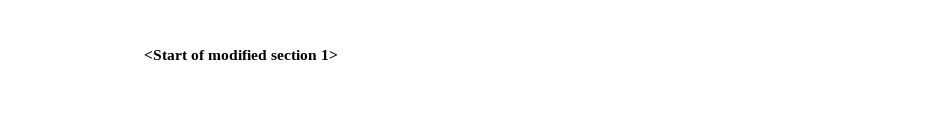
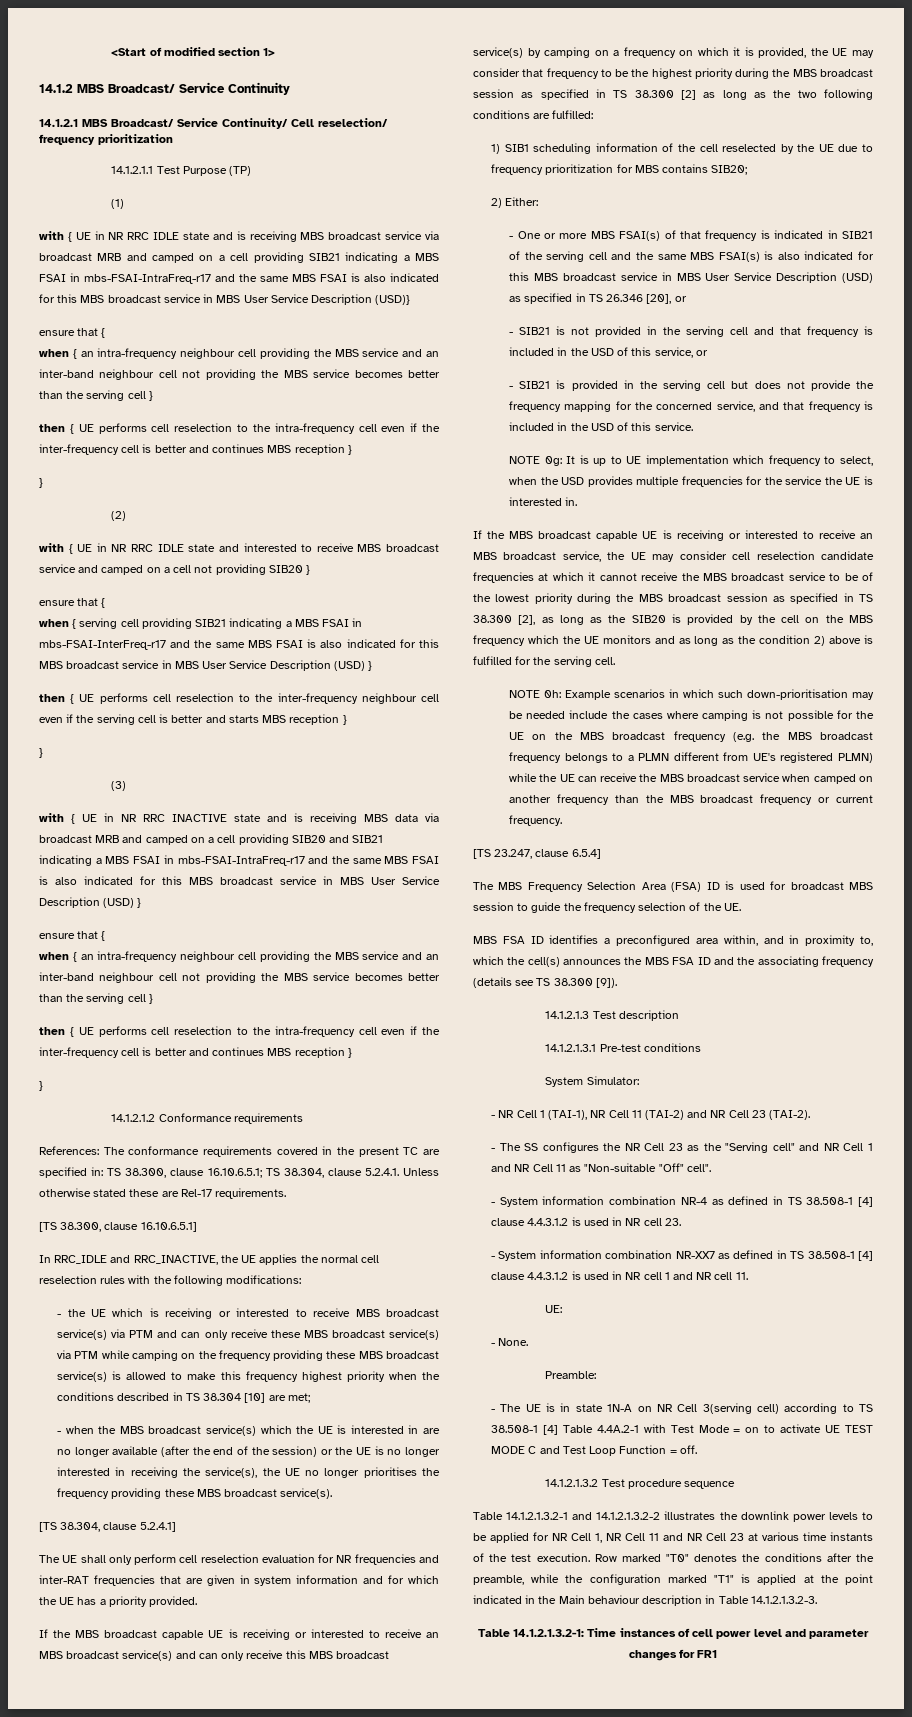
+ 14.1.2 MBS Broadcast/ Service Continuity
+ 14.1.2.1 MBS Broadcast/ Service Continuity/ Cell reselection/ frequency prioritization
+ 14.1.2.1.1 Test Purpose (TP)
+ (1)
+ with { UE in NR RRC IDLE state and is receiving MBS broadcast service via broadcast MRB and camped on a cell providing SIB21 indicating a MBS FSAI in mbs-FSAI-IntraFreq-r17 and the same MBS FSAI is also indicated for this MBS broadcast service in MBS User Service Description (USD)}
+ ensure that {
+ when { an intra-frequency neighbour cell providing the MBS service and an inter-band neighbour cell not providing the MBS service becomes better than the serving cell }
+ then { UE performs cell reselection to the intra-frequency cell even if the inter-frequency cell is better and continues MBS reception }
+ }
+ (2)
+ with { UE in NR RRC IDLE state and interested to receive MBS broadcast service and camped on a cell not providing SIB20 }
+ ensure that {
+ when { serving cell providing SIB21 indicating a MBS FSAI in mbs-FSAI-InterFreq-r17 and the same MBS FSAI is also indicated for this MBS broadcast service in MBS User Service Description (USD) }
+ then { UE performs cell reselection to the inter-frequency neighbour cell even if the serving cell is better and starts MBS reception }
+ }
+ (3)
+ with { UE in NR RRC INACTIVE state and is receiving MBS data via broadcast MRB and camped on a cell providing SIB20 and SIB21 indicating a MBS FSAI in mbs-FSAI-IntraFreq-r17 and the same MBS FSAI is also indicated for this MBS broadcast service in MBS User Service Description (USD) }
+ ensure that {
+ when { an intra-frequency neighbour cell providing the MBS service and an inter-band neighbour cell not providing the MBS service becomes better than the serving cell }
+ then { UE performs cell reselection to the intra-frequency cell even if the inter-frequency cell is better and continues MBS reception }
+ }
+ 14.1.2.1.2 Conformance requirements
+ References: The conformance requirements covered in the present TC are specified in: TS 38.300, clause 16.10.6.5.1; TS 38.304, clause 5.2.4.1. Unless otherwise stated these are Rel-17 requirements.
+ [TS 38.300, clause 16.10.6.5.1]
+ In RRC_IDLE and RRC_INACTIVE, the UE applies the normal cell reselection rules with the following modifications:
+ - the UE which is receiving or interested to receive MBS broadcast service(s) via PTM and can only receive these MBS broadcast service(s) via PTM while camping on the frequency providing these MBS broadcast service(s) is allowed to make this frequency highest priority when the conditions described in TS 38.304 [10] are met;
+ - when the MBS broadcast service(s) which the UE is interested in are no longer available (after the end of the session) or the UE is no longer interested in receiving the service(s), the UE no longer prioritises the frequency providing these MBS broadcast service(s).
+ [TS 38.304, clause 5.2.4.1]
+ The UE shall only perform cell reselection evaluation for NR frequencies and inter-RAT frequencies that are given in system information and for which the UE has a priority provided.
+ If the MBS broadcast capable UE is receiving or interested to receive an MBS broadcast service(s) and can only receive this MBS broadcast service(s) by camping on a frequency on which it is provided, the UE may consider that frequency to be the highest priority during the MBS broadcast session as specified in TS 38.300 [2] as long as the two following conditions are fulfilled:
+ 1) SIB1 scheduling information of the cell reselected by the UE due to frequency prioritization for MBS contains SIB20;
+ 2) Either:
+ - One or more MBS FSAI(s) of that frequency is indicated in SIB21 of the serving cell and the same MBS FSAI(s) is also indicated for this MBS broadcast service in MBS User Service Description (USD) as specified in TS 26.346 [20], or
+ - SIB21 is not provided in the serving cell and that frequency is included in the USD of this service, or
+ - SIB21 is provided in the serving cell but does not provide the frequency mapping for the concerned service, and that frequency is included in the USD of this service.
+ NOTE 0g: It is up to UE implementation which frequency to select, when the USD provides multiple frequencies for the service the UE is interested in.
+ If the MBS broadcast capable UE is receiving or interested to receive an MBS broadcast service, the UE may consider cell reselection candidate frequencies at which it cannot receive the MBS broadcast service to be of the lowest priority during the MBS broadcast session as specified in TS 38.300 [2], as long as the SIB20 is provided by the cell on the MBS frequency which the UE monitors and as long as the condition 2) above is fulfilled for the serving cell.
+ NOTE 0h: Example scenarios in which such down-prioritisation may be needed include the cases where camping is not possible for the UE on the MBS broadcast frequency (e.g. the MBS broadcast frequency belongs to a PLMN different from UE's registered PLMN) while the UE can receive the MBS broadcast service when camped on another frequency than the MBS broadcast frequency or current frequency.
+ [TS 23.247, clause 6.5.4]
+ The MBS Frequency Selection Area (FSA) ID is used for broadcast MBS session to guide the frequency selection of the UE.
+ MBS FSA ID identifies a preconfigured area within, and in proximity to, which the cell(s) announces the MBS FSA ID and the associating frequency (details see TS 38.300 [9]).
+ 14.1.2.1.3 Test description
+ 14.1.2.1.3.1 Pre-test conditions
+ System Simulator:
+ - NR Cell 1 (TAI-1), NR Cell 11 (TAI-2) and NR Cell 23 (TAI-2).
+ - The SS configures the NR Cell 23 as the "Serving cell" and NR Cell 1 and NR Cell 11 as "Non-suitable "Off" cell".
+ - System information combination NR-4 as defined in TS 38.508-1 [4] clause 4.4.3.1.2 is used in NR cell 23.
+ - System information combination NR-XX7 as defined in TS 38.508-1 [4] clause 4.4.3.1.2 is used in NR cell 1 and NR cell 11.
+ UE:
+ - None.
+ Preamble:
+ - The UE is in state 1N-A on NR Cell 3(serving cell) according to TS 38.508-1 [4] Table 4.4A.2-1 with Test Mode = on to activate UE TEST MODE C and Test Loop Function = off.
+ 14.1.2.1.3.2 Test procedure sequence
+ Table 14.1.2.1.3.2-1 and 14.1.2.1.3.2-2 illustrates the downlink power levels to be applied for NR Cell 1, NR Cell 11 and NR Cell 23 at various time instants of the test execution. Row marked "T0" denotes the conditions after the preamble, while the configuration marked "T1" is applied at the point indicated in the Main behaviour description in Table 14.1.2.1.3.2-3.
+ Table 14.1.2.1.3.2-1: Time instances of cell power level and parameter changes for FR1

